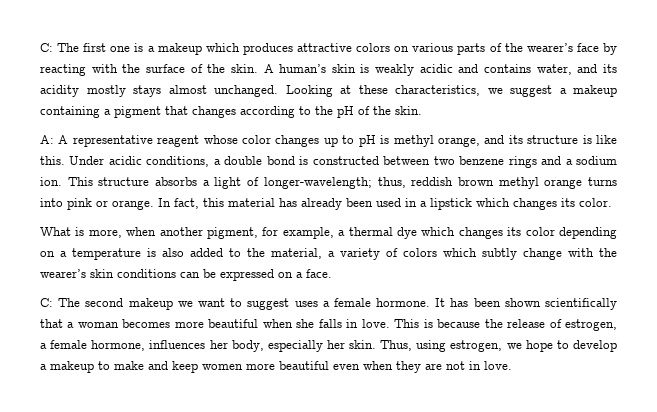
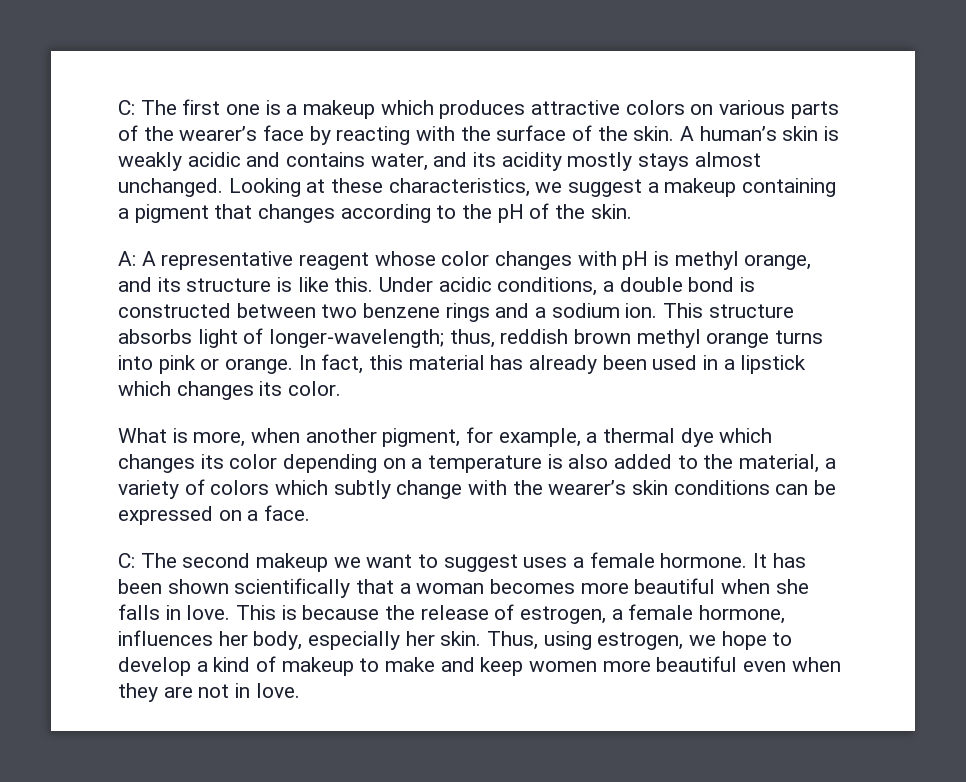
- A: A representative reagent whose color changes up to pH is methyl orange, and its structure is like this.
+ A: A representative reagent whose color changes with pH is methyl orange, and its structure is like this.
- This structure absorbs a light of longer-wavelength; thus, reddish brown methyl orange turns into pink or orange.
+ This structure absorbs light of longer-wavelength; thus, reddish brown methyl orange turns into pink or orange.
- Thus, using estrogen, we hope to develop a makeup to make and keep women more beautiful even when they are not in love.
+ Thus, using estrogen, we hope to develop a kind of makeup to make and keep women more beautiful even when they are not in love.

